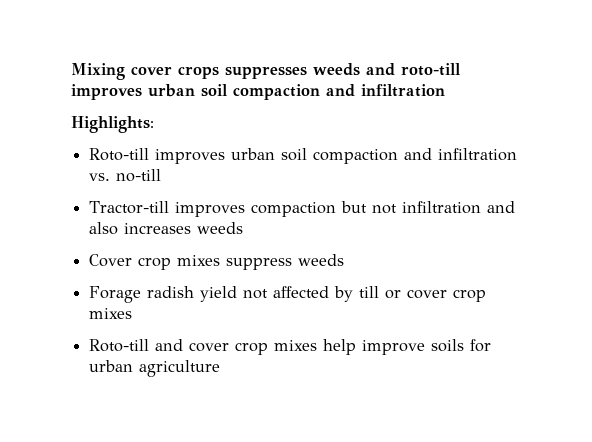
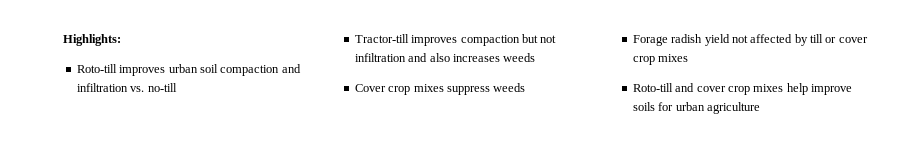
- Mixing cover crops suppresses weeds and roto-till improves urban soil compaction and infiltration

